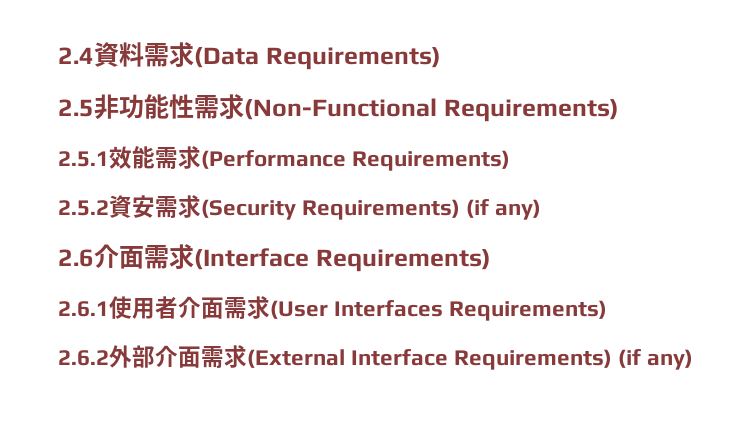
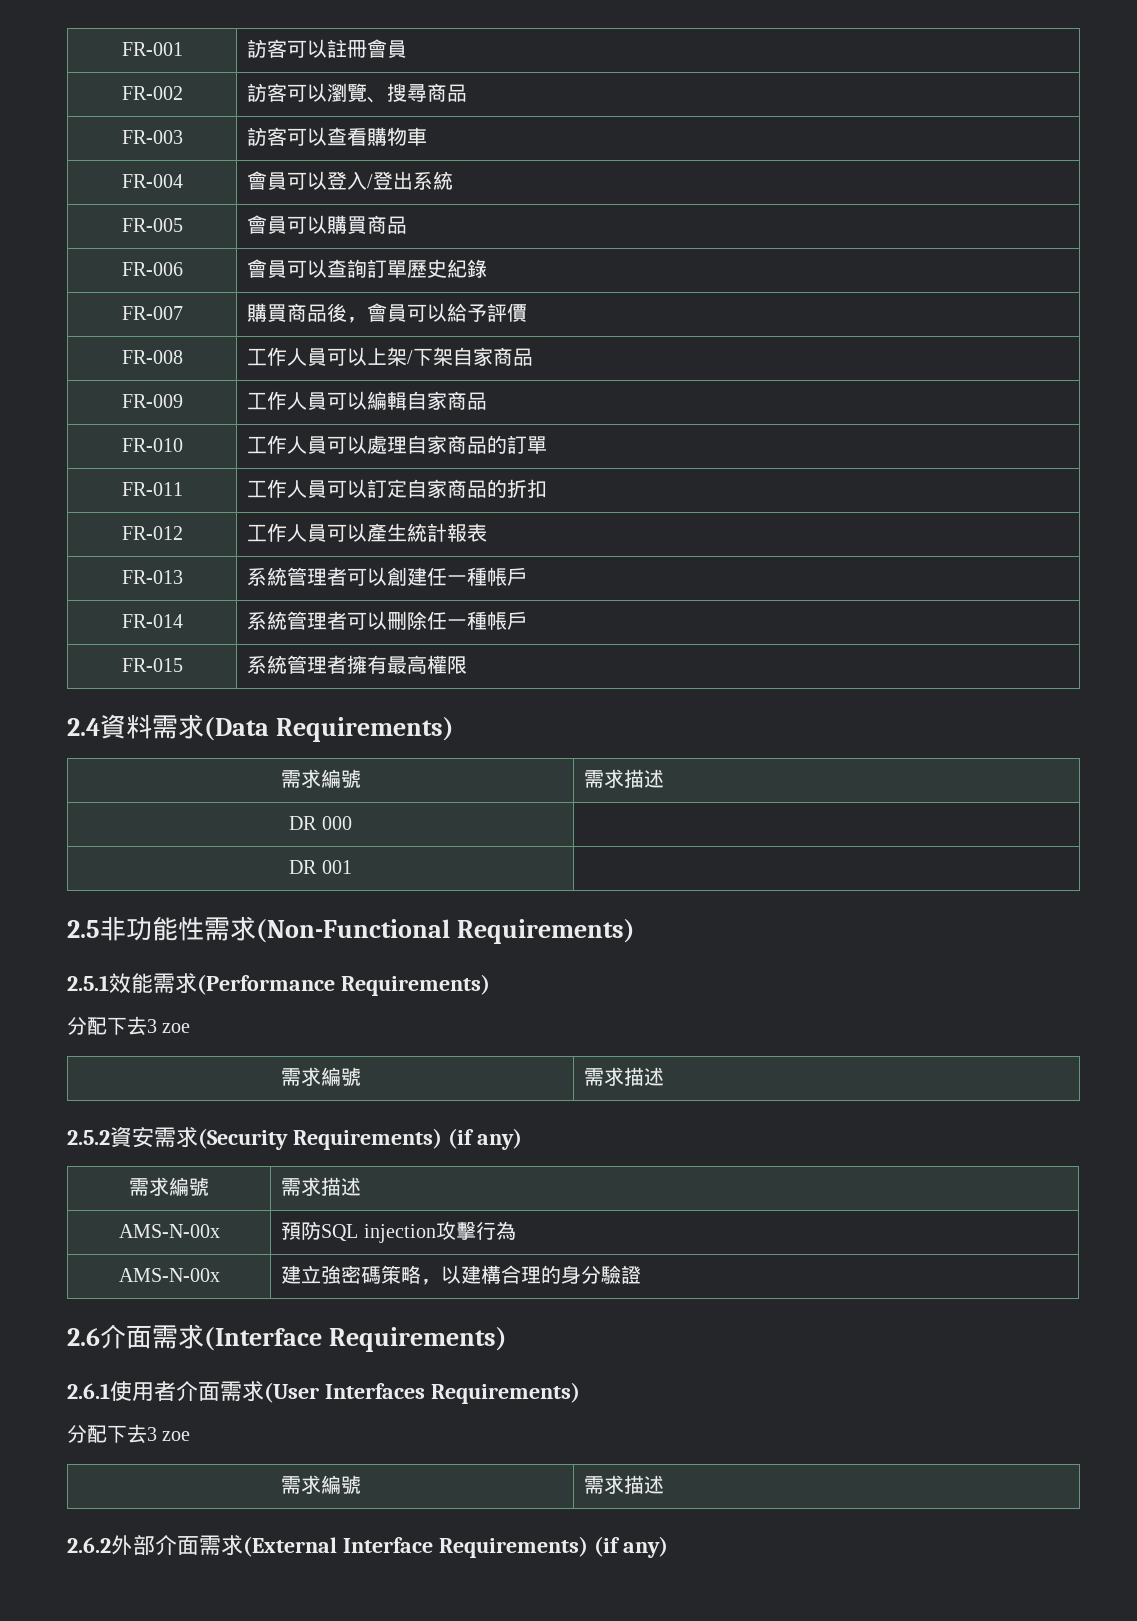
+ FR-001 | 訪客可以註冊會員
+ FR-002 | 訪客可以瀏覽、搜尋商品
+ FR-003 | 訪客可以查看購物車
+ FR-004 | 會員可以登入/登出系統
+ FR-005 | 會員可以購買商品
+ FR-006 | 會員可以查詢訂單歷史紀錄
+ FR-007 | 購買商品後，會員可以給予評價
+ FR-008 | 工作人員可以上架/下架自家商品
+ FR-009 | 工作人員可以編輯自家商品
+ FR-010 | 工作人員可以處理自家商品的訂單
+ FR-011 | 工作人員可以訂定自家商品的折扣
+ FR-012 | 工作人員可以產生統計報表
+ FR-013 | 系統管理者可以創建任一種帳戶
+ FR-014 | 系統管理者可以刪除任一種帳戶
+ FR-015 | 系統管理者擁有最高權限
  2.4資料需求(Data Requirements)
+ 需求編號 | 需求描述
+ DR 000 |
+ DR 001 |
  2.5.1效能需求(Performance Requirements)
+ 分配下去3 zoe
+ 需求編號 | 需求描述
  2.5.2資安需求(Security Requirements) (if any)
+ 需求編號 | 需求描述
+ AMS-N-00x | 預防SQL injection攻擊行為
+ AMS-N-00x | 建立強密碼策略，以建構合理的身分驗證
  2.6.1使用者介面需求(User Interfaces Requirements)
+ 分配下去3 zoe
+ 需求編號 | 需求描述

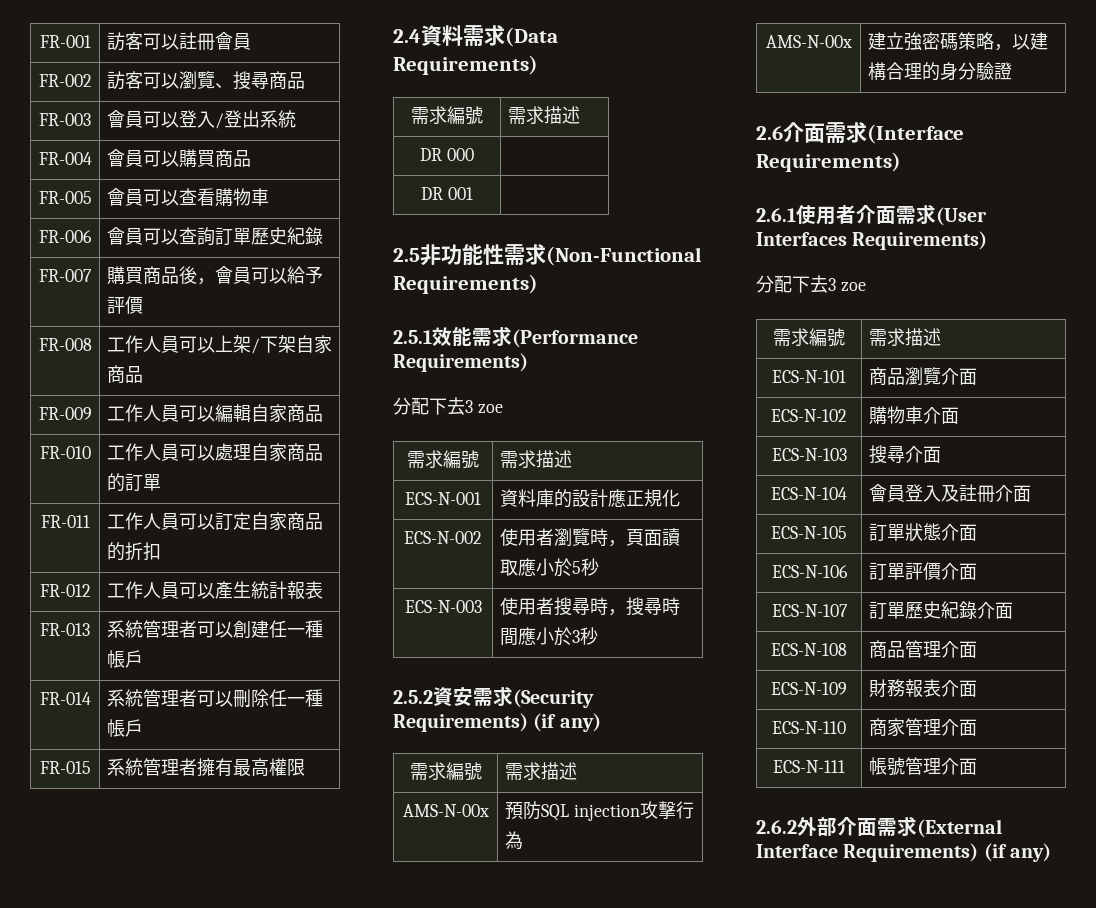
- FR-003 | 訪客可以查看購物車
- FR-004 | 會員可以登入/登出系統
+ FR-003 | 會員可以登入/登出系統
- FR-005 | 會員可以購買商品
+ FR-004 | 會員可以購買商品
+ FR-005 | 會員可以查看購物車
+ ECS-N-001 | 資料庫的設計應正規化
+ ECS-N-002 | 使用者瀏覽時，頁面讀取應小於5秒
+ ECS-N-003 | 使用者搜尋時，搜尋時間應小於3秒
+ ECS-N-101 | 商品瀏覽介面
+ ECS-N-102 | 購物車介面
+ ECS-N-103 | 搜尋介面
+ ECS-N-104 | 會員登入及註冊介面
+ ECS-N-105 | 訂單狀態介面
+ ECS-N-106 | 訂單評價介面
+ ECS-N-107 | 訂單歷史紀錄介面
+ ECS-N-108 | 商品管理介面
+ ECS-N-109 | 財務報表介面
+ ECS-N-110 | 商家管理介面
+ ECS-N-111 | 帳號管理介面

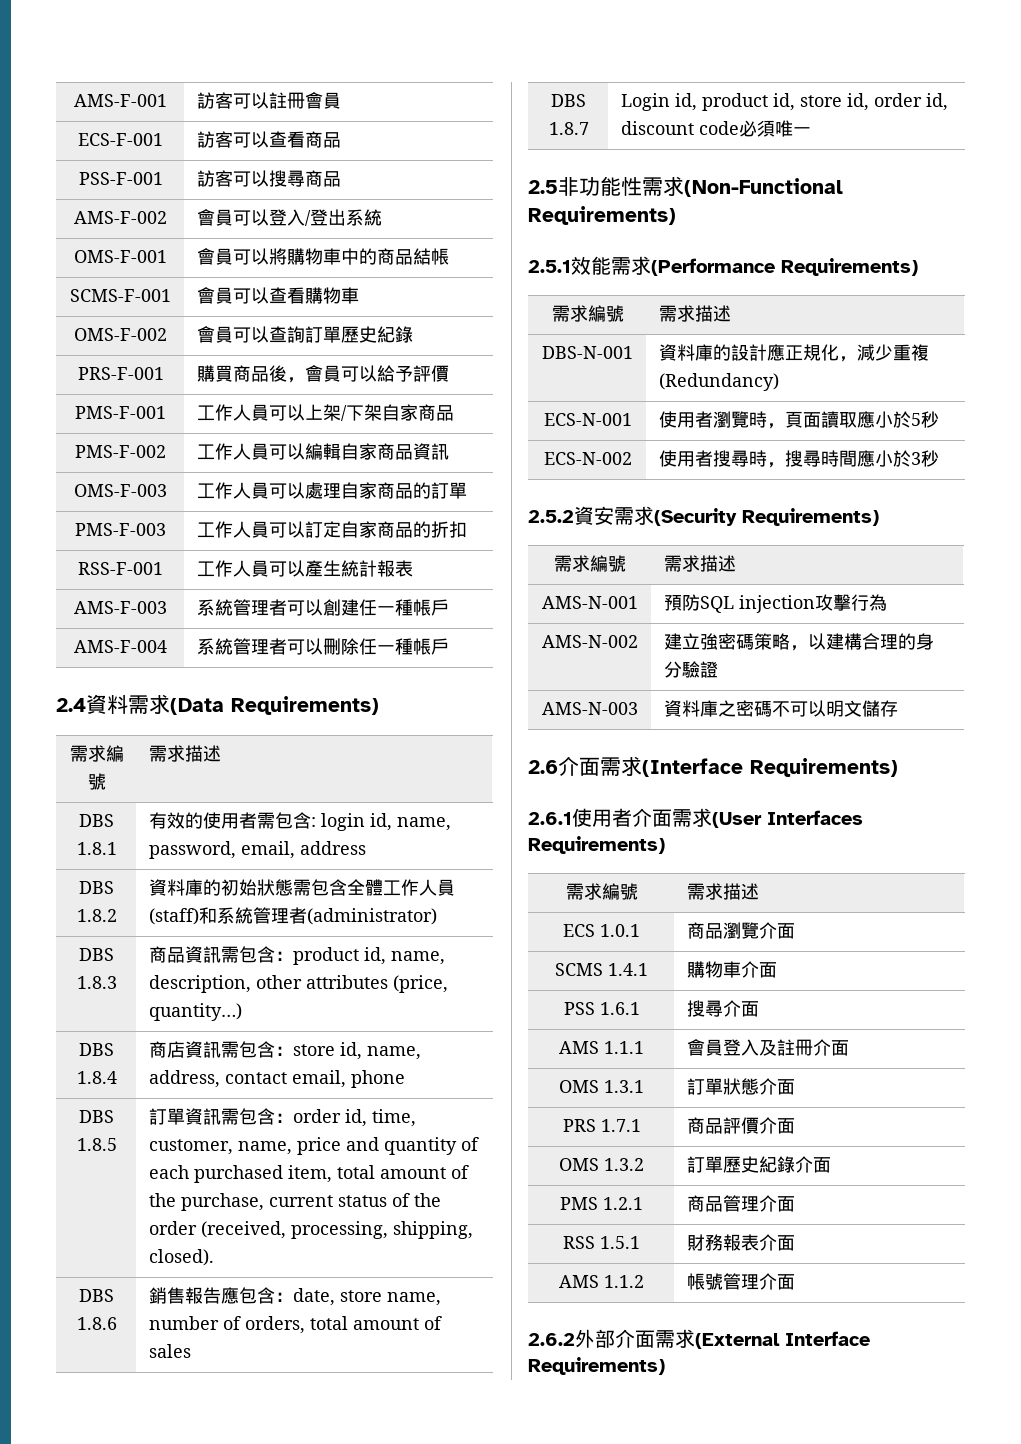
- FR-001 | 訪客可以註冊會員
+ AMS-F-001 | 訪客可以註冊會員
- FR-002 | 訪客可以瀏覽、搜尋商品
+ ECS-F-001 | 訪客可以查看商品
+ PSS-F-001 | 訪客可以搜尋商品
- FR-003 | 會員可以登入/登出系統
+ AMS-F-002 | 會員可以登入/登出系統
- FR-004 | 會員可以購買商品
- FR-005 | 會員可以查看購物車
+ OMS-F-001 | 會員可以將購物車中的商品結帳
+ SCMS-F-001 | 會員可以查看購物車
- FR-006 | 會員可以查詢訂單歷史紀錄
+ OMS-F-002 | 會員可以查詢訂單歷史紀錄
- FR-007 | 購買商品後，會員可以給予評價
+ PRS-F-001 | 購買商品後，會員可以給予評價
- FR-008 | 工作人員可以上架/下架自家商品
+ PMS-F-001 | 工作人員可以上架/下架自家商品
- FR-009 | 工作人員可以編輯自家商品
- FR-010 | 工作人員可以處理自家商品的訂單
+ PMS-F-002 | 工作人員可以編輯自家商品資訊
+ OMS-F-003 | 工作人員可以處理自家商品的訂單
- FR-011 | 工作人員可以訂定自家商品的折扣
+ PMS-F-003 | 工作人員可以訂定自家商品的折扣
- FR-012 | 工作人員可以產生統計報表
+ RSS-F-001 | 工作人員可以產生統計報表
- FR-013 | 系統管理者可以創建任一種帳戶
+ AMS-F-003 | 系統管理者可以創建任一種帳戶
- FR-014 | 系統管理者可以刪除任一種帳戶
+ AMS-F-004 | 系統管理者可以刪除任一種帳戶
- FR-015 | 系統管理者擁有最高權限
- DR 000 |
- DR 001 |
+ DBS 1.8.1 | 有效的使用者需包含: login id, name, password, email, address
+ DBS 1.8.2 | 資料庫的初始狀態需包含全體工作人員(staff)和系統管理者(administrator)
+ DBS 1.8.3 | 商品資訊需包含：product id, name, description, other attributes (price, quantity…)
+ DBS 1.8.4 | 商店資訊需包含：store id, name, address, contact email, phone
+ DBS 1.8.5 | 訂單資訊需包含：order id, time, customer, name, price and quantity of each purchased item, total amount of the purchase, current status of the order (received, processing, shipping, closed).
+ DBS 1.8.6 | 銷售報告應包含：date, store name, number of orders, total amount of sales
+ DBS 1.8.7 | Login id, product id, store id, order id, discount code必須唯一
  2.5.1效能需求(Performance Requirements)
- 分配下去3 zoe
  需求編號 | 需求描述
- ECS-N-001 | 資料庫的設計應正規化
- ECS-N-002 | 使用者瀏覽時，頁面讀取應小於5秒
+ DBS-N-001 | 資料庫的設計應正規化，減少重複(Redundancy)
+ ECS-N-001 | 使用者瀏覽時，頁面讀取應小於5秒
- ECS-N-003 | 使用者搜尋時，搜尋時間應小於3秒
+ ECS-N-002 | 使用者搜尋時，搜尋時間應小於3秒
- 2.5.2資安需求(Security Requirements) (if any)
+ 2.5.2資安需求(Security Requirements)
  需求編號 | 需求描述
- AMS-N-00x | 預防SQL injection攻擊行為
+ AMS-N-001 | 預防SQL injection攻擊行為
- AMS-N-00x | 建立強密碼策略，以建構合理的身分驗證
+ AMS-N-002 | 建立強密碼策略，以建構合理的身分驗證
+ AMS-N-003 | 資料庫之密碼不可以明文儲存
  2.6.1使用者介面需求(User Interfaces Requirements)
- 分配下去3 zoe
  需求編號 | 需求描述
- ECS-N-101 | 商品瀏覽介面
+ ECS 1.0.1 | 商品瀏覽介面
- ECS-N-102 | 購物車介面
+ SCMS 1.4.1 | 購物車介面
- ECS-N-103 | 搜尋介面
+ PSS 1.6.1 | 搜尋介面
- ECS-N-104 | 會員登入及註冊介面
+ AMS 1.1.1 | 會員登入及註冊介面
- ECS-N-105 | 訂單狀態介面
+ OMS 1.3.1 | 訂單狀態介面
- ECS-N-106 | 訂單評價介面
+ PRS 1.7.1 | 商品評價介面
- ECS-N-107 | 訂單歷史紀錄介面
+ OMS 1.3.2 | 訂單歷史紀錄介面
- ECS-N-108 | 商品管理介面
+ PMS 1.2.1 | 商品管理介面
- ECS-N-109 | 財務報表介面
+ RSS 1.5.1 | 財務報表介面
- ECS-N-110 | 商家管理介面
- ECS-N-111 | 帳號管理介面
+ AMS 1.1.2 | 帳號管理介面
- 2.6.2外部介面需求(External Interface Requirements) (if any)
+ 2.6.2外部介面需求(External Interface Requirements)

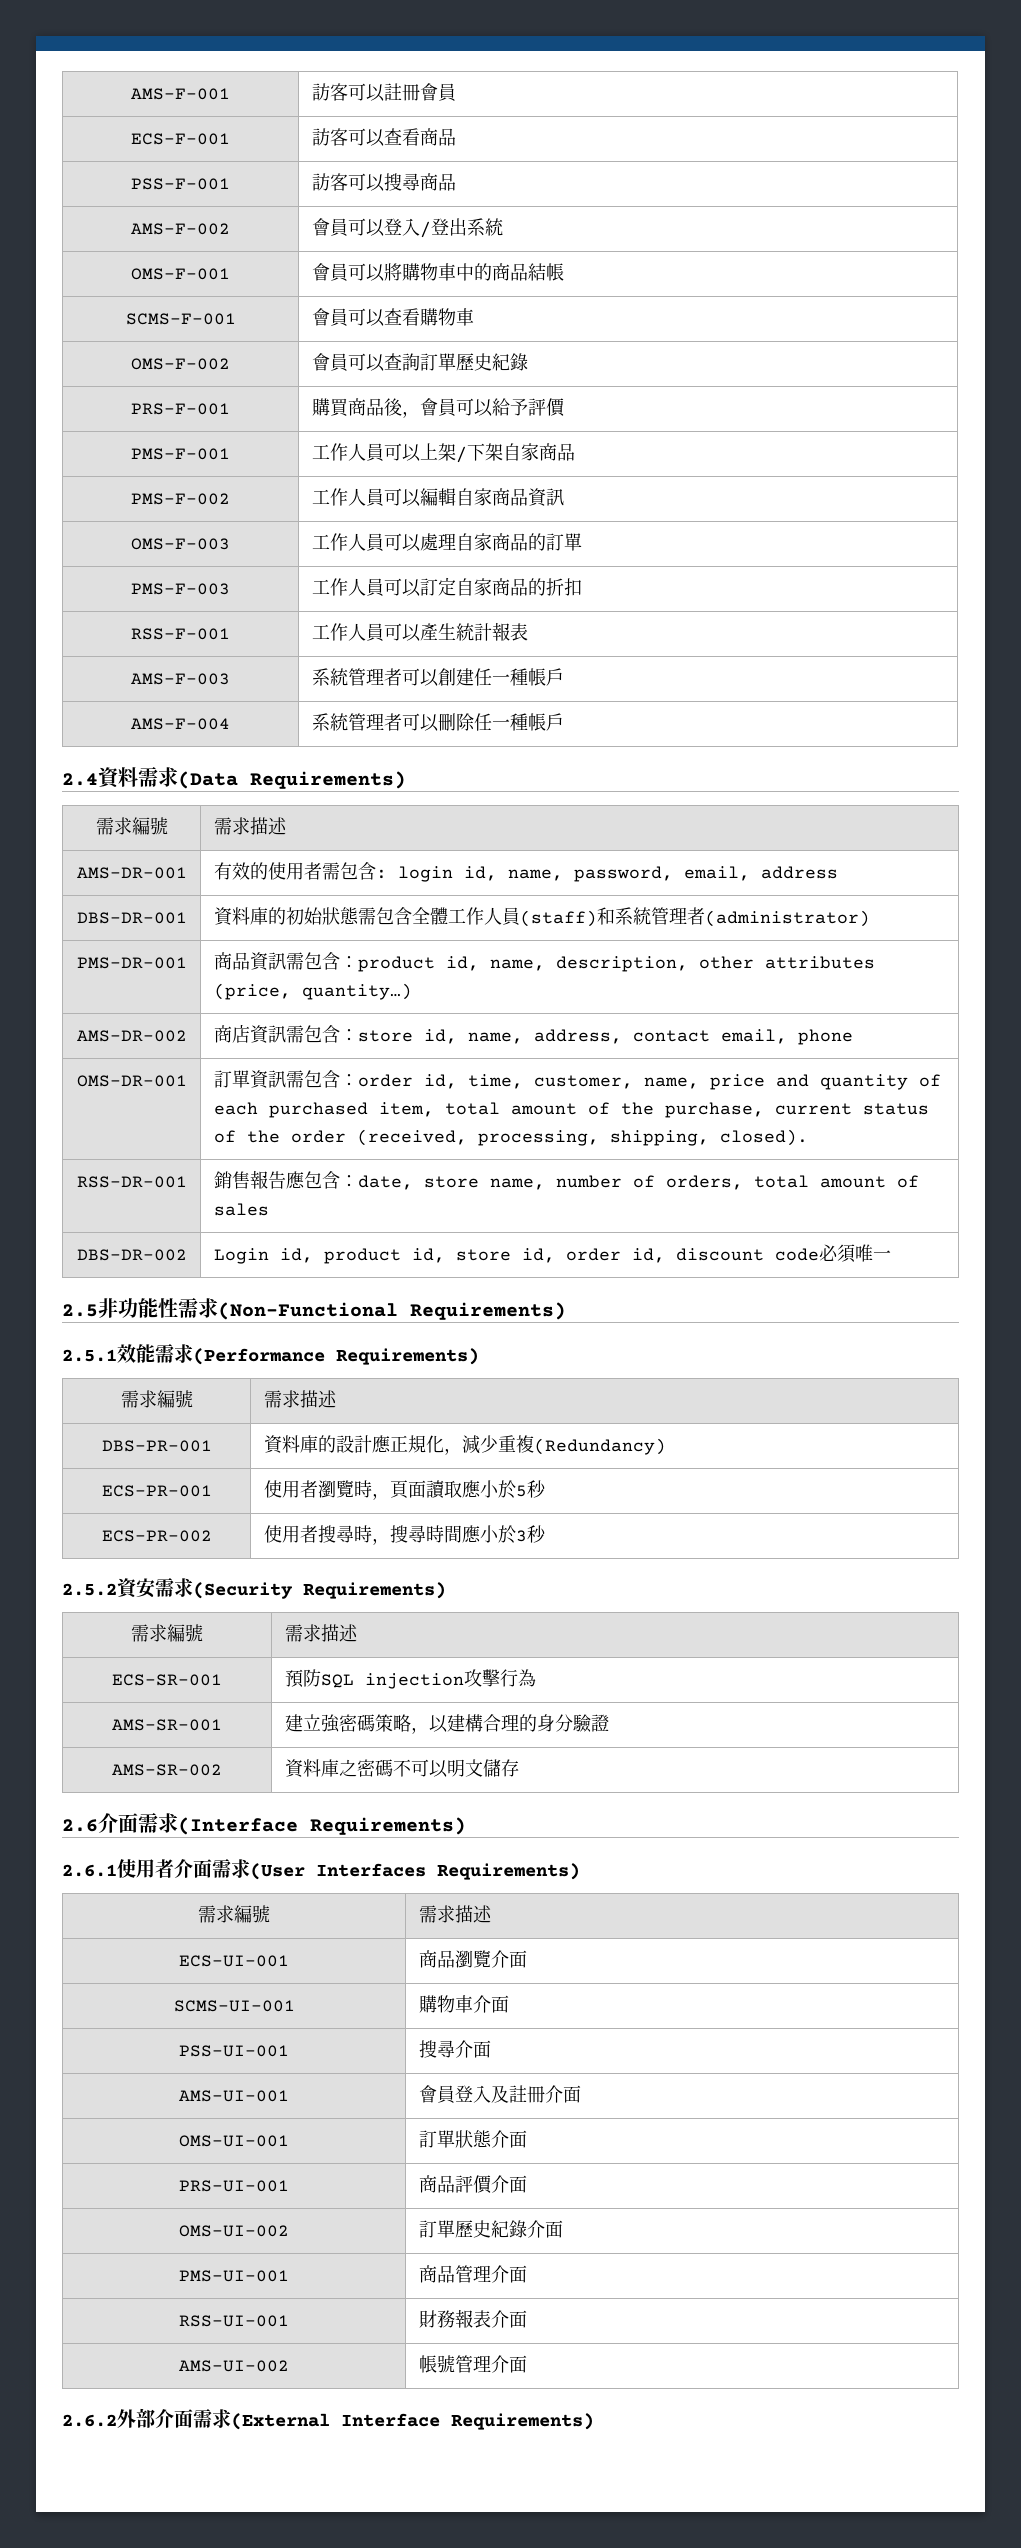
- DBS 1.8.1 | 有效的使用者需包含: login id, name, password, email, address
+ AMS-DR-001 | 有效的使用者需包含: login id, name, password, email, address
- DBS 1.8.2 | 資料庫的初始狀態需包含全體工作人員(staff)和系統管理者(administrator)
+ DBS-DR-001 | 資料庫的初始狀態需包含全體工作人員(staff)和系統管理者(administrator)
- DBS 1.8.3 | 商品資訊需包含：product id, name, description, other attributes (price, quantity…)
+ PMS-DR-001 | 商品資訊需包含：product id, name, description, other attributes (price, quantity…)
- DBS 1.8.4 | 商店資訊需包含：store id, name, address, contact email, phone
+ AMS-DR-002 | 商店資訊需包含：store id, name, address, contact email, phone
- DBS 1.8.5 | 訂單資訊需包含：order id, time, customer, name, price and quantity of each purchased item, total amount of the purchase, current status of the order (received, processing, shipping, closed).
+ OMS-DR-001 | 訂單資訊需包含：order id, time, customer, name, price and quantity of each purchased item, total amount of the purchase, current status of the order (received, processing, shipping, closed).
- DBS 1.8.6 | 銷售報告應包含：date, store name, number of orders, total amount of sales
+ RSS-DR-001 | 銷售報告應包含：date, store name, number of orders, total amount of sales
- DBS 1.8.7 | Login id, product id, store id, order id, discount code必須唯一
+ DBS-DR-002 | Login id, product id, store id, order id, discount code必須唯一
- DBS-N-001 | 資料庫的設計應正規化，減少重複(Redundancy)
+ DBS-PR-001 | 資料庫的設計應正規化，減少重複(Redundancy)
- ECS-N-001 | 使用者瀏覽時，頁面讀取應小於5秒
+ ECS-PR-001 | 使用者瀏覽時，頁面讀取應小於5秒
- ECS-N-002 | 使用者搜尋時，搜尋時間應小於3秒
+ ECS-PR-002 | 使用者搜尋時，搜尋時間應小於3秒
- AMS-N-001 | 預防SQL injection攻擊行為
+ ECS-SR-001 | 預防SQL injection攻擊行為
- AMS-N-002 | 建立強密碼策略，以建構合理的身分驗證
+ AMS-SR-001 | 建立強密碼策略，以建構合理的身分驗證
- AMS-N-003 | 資料庫之密碼不可以明文儲存
+ AMS-SR-002 | 資料庫之密碼不可以明文儲存
- ECS 1.0.1 | 商品瀏覽介面
+ ECS-UI-001 | 商品瀏覽介面
- SCMS 1.4.1 | 購物車介面
+ SCMS-UI-001 | 購物車介面
- PSS 1.6.1 | 搜尋介面
+ PSS-UI-001 | 搜尋介面
- AMS 1.1.1 | 會員登入及註冊介面
+ AMS-UI-001 | 會員登入及註冊介面
- OMS 1.3.1 | 訂單狀態介面
+ OMS-UI-001 | 訂單狀態介面
- PRS 1.7.1 | 商品評價介面
+ PRS-UI-001 | 商品評價介面
- OMS 1.3.2 | 訂單歷史紀錄介面
+ OMS-UI-002 | 訂單歷史紀錄介面
- PMS 1.2.1 | 商品管理介面
+ PMS-UI-001 | 商品管理介面
- RSS 1.5.1 | 財務報表介面
+ RSS-UI-001 | 財務報表介面
- AMS 1.1.2 | 帳號管理介面
+ AMS-UI-002 | 帳號管理介面

